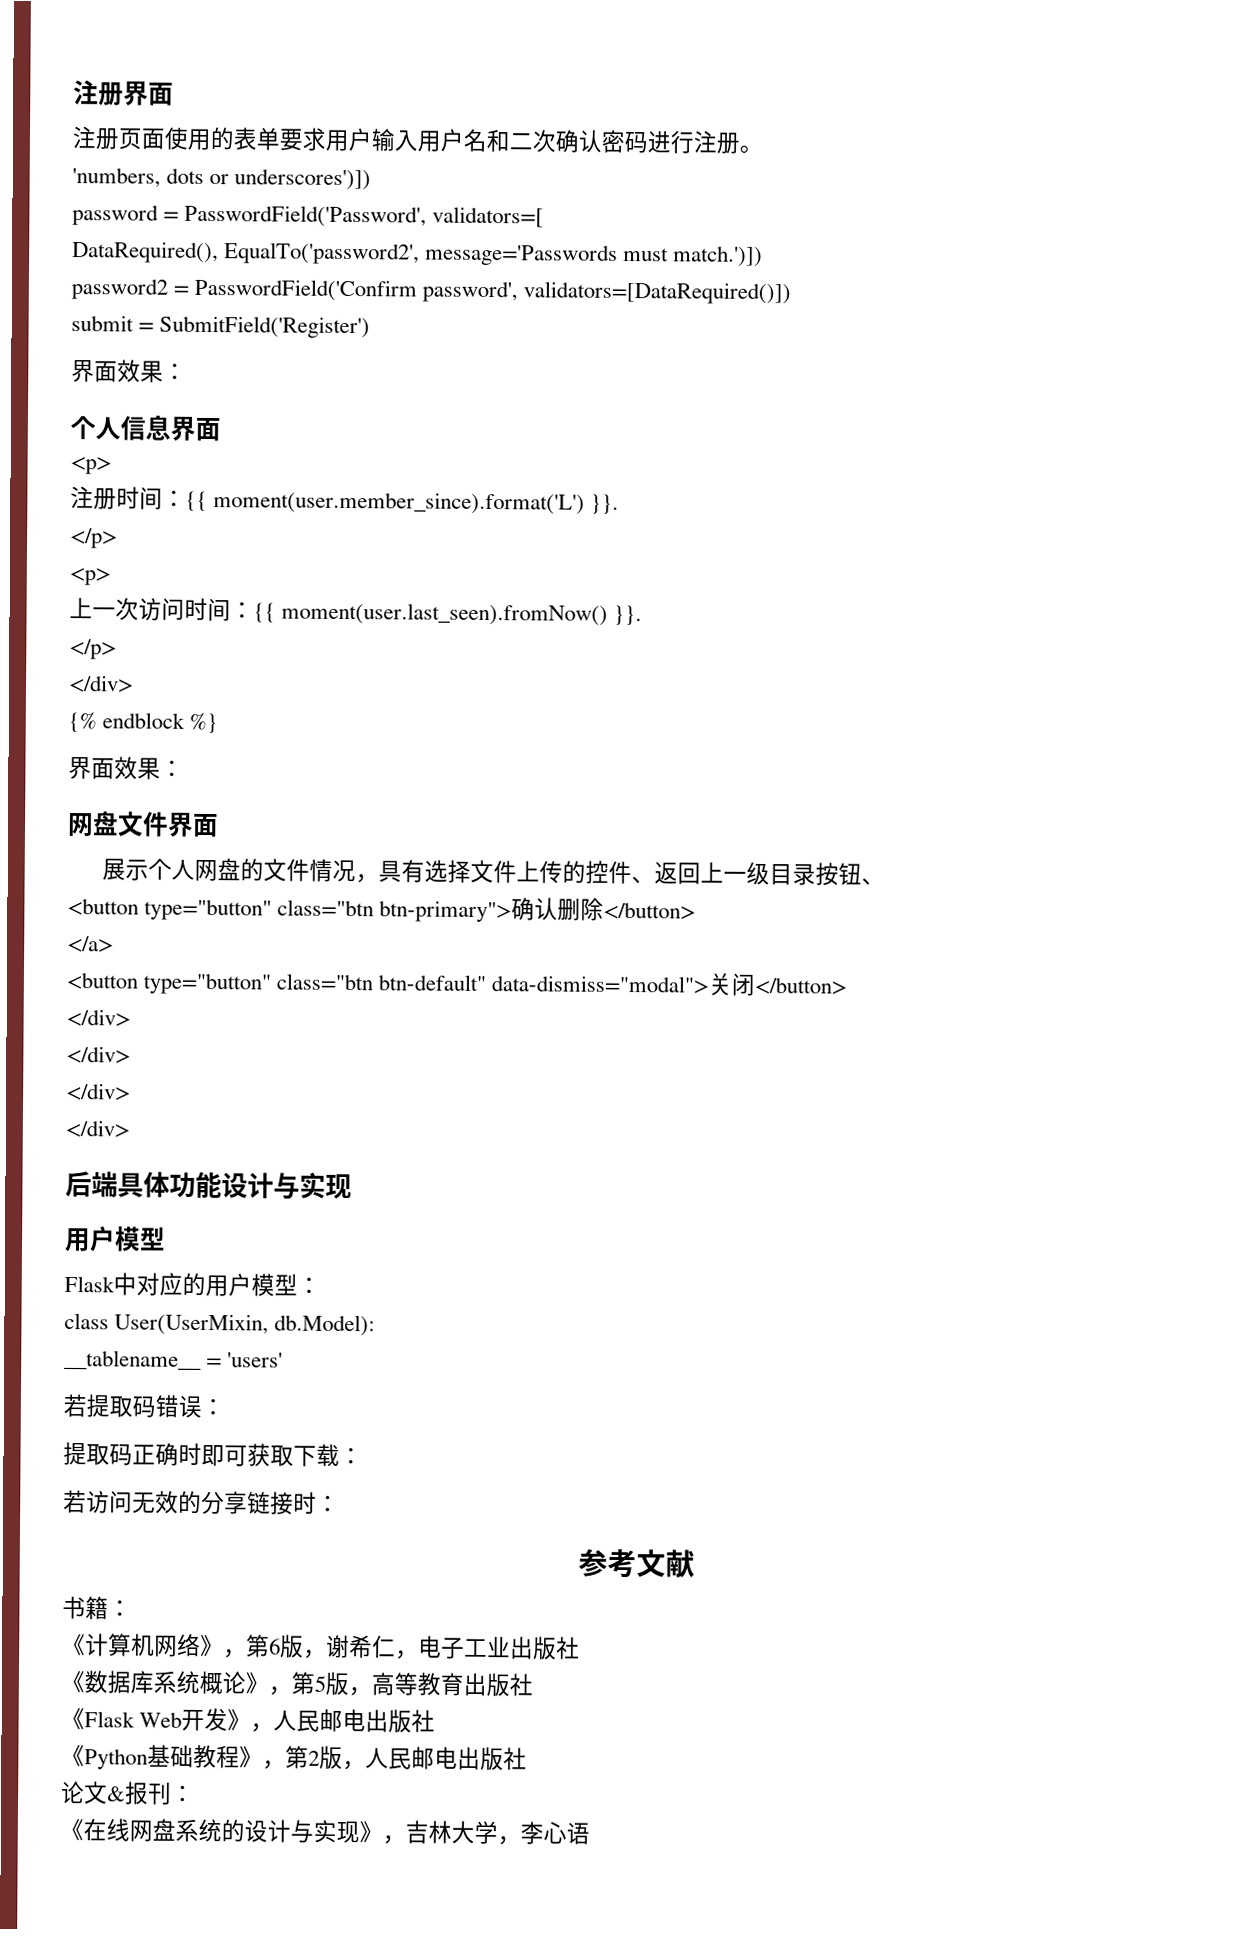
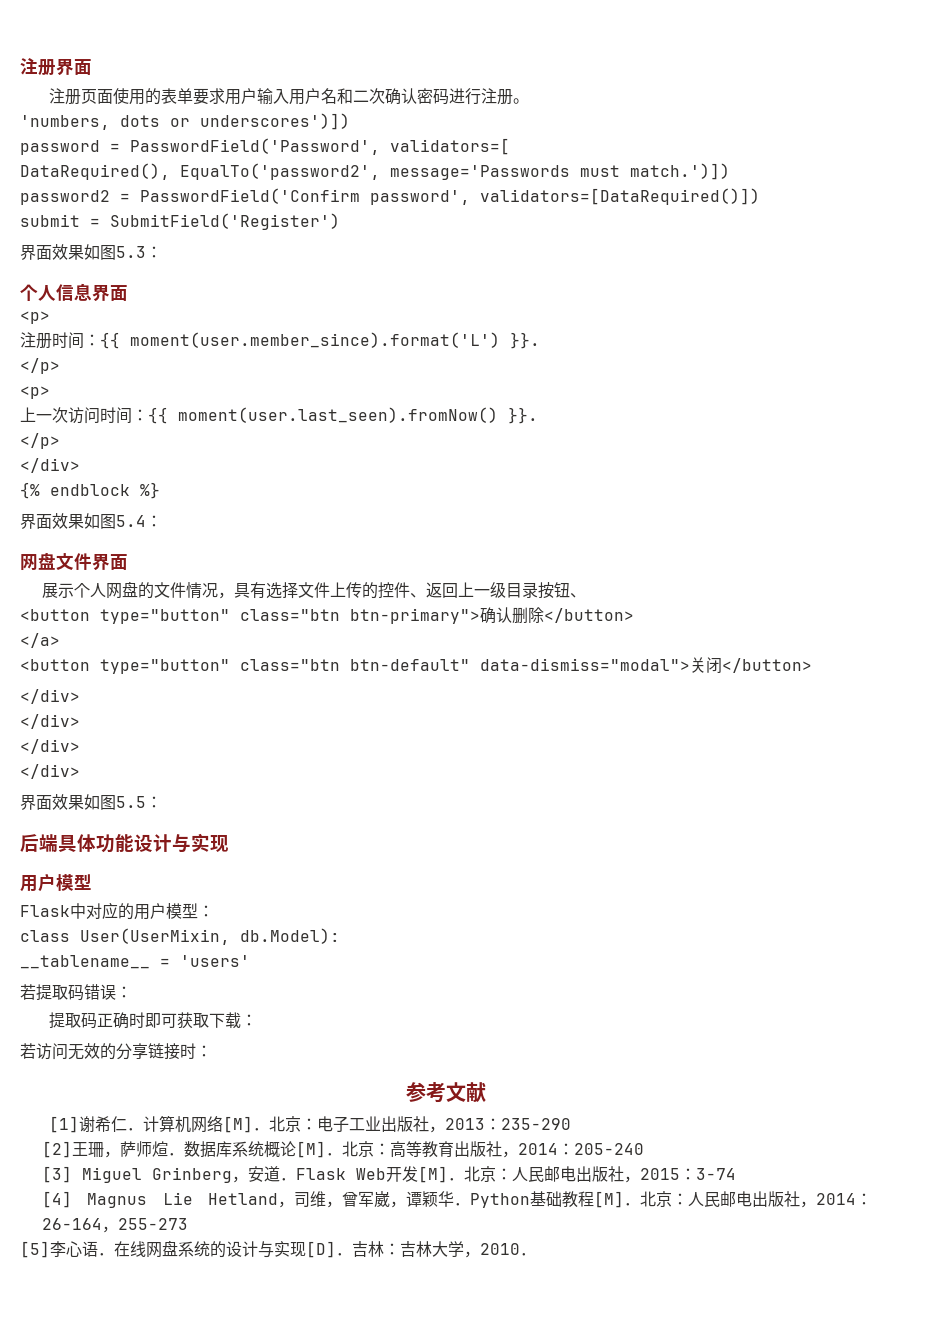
  submit = SubmitField('Register')
- 界面效果：
+ 界面效果如图5.3：
  {% endblock %}
- 界面效果：
+ 界面效果如图5.4：
+ 界面效果如图5.5：
- 书籍：
- 《计算机网络》，第6版，谢希仁，电子工业出版社
- 《数据库系统概论》，第5版，高等教育出版社
- 《Flask Web开发》，人民邮电出版社
- 《Python基础教程》，第2版，人民邮电出版社
- 论文&报刊：
- 《在线网盘系统的设计与实现》，吉林大学，李心语
+ [1]谢希仁．计算机网络[M]．北京：电子工业出版社，2013：235-290
+ [2]王珊，萨师煊．数据库系统概论[M]．北京：高等教育出版社，2014：205-240
+ [3] Miguel Grinberg，安道．Flask Web开发[M]．北京：人民邮电出版社，2015：3-74
+ [4] Magnus Lie Hetland，司维，曾军崴，谭颖华．Python基础教程[M]．北京：人民邮电出版社，2014：26-164，255-273
+ [5]李心语．在线网盘系统的设计与实现[D]．吉林：吉林大学，2010．

